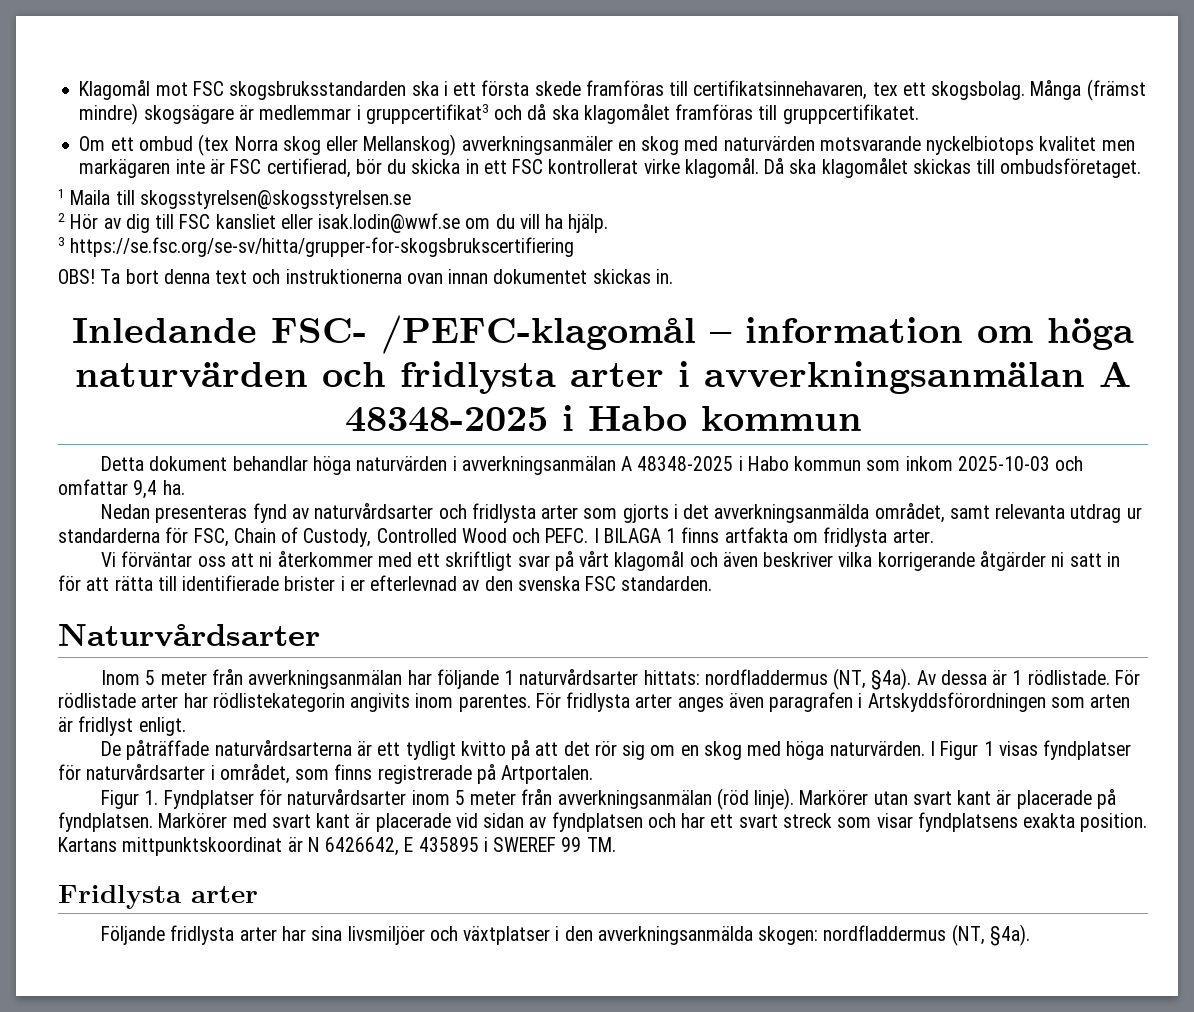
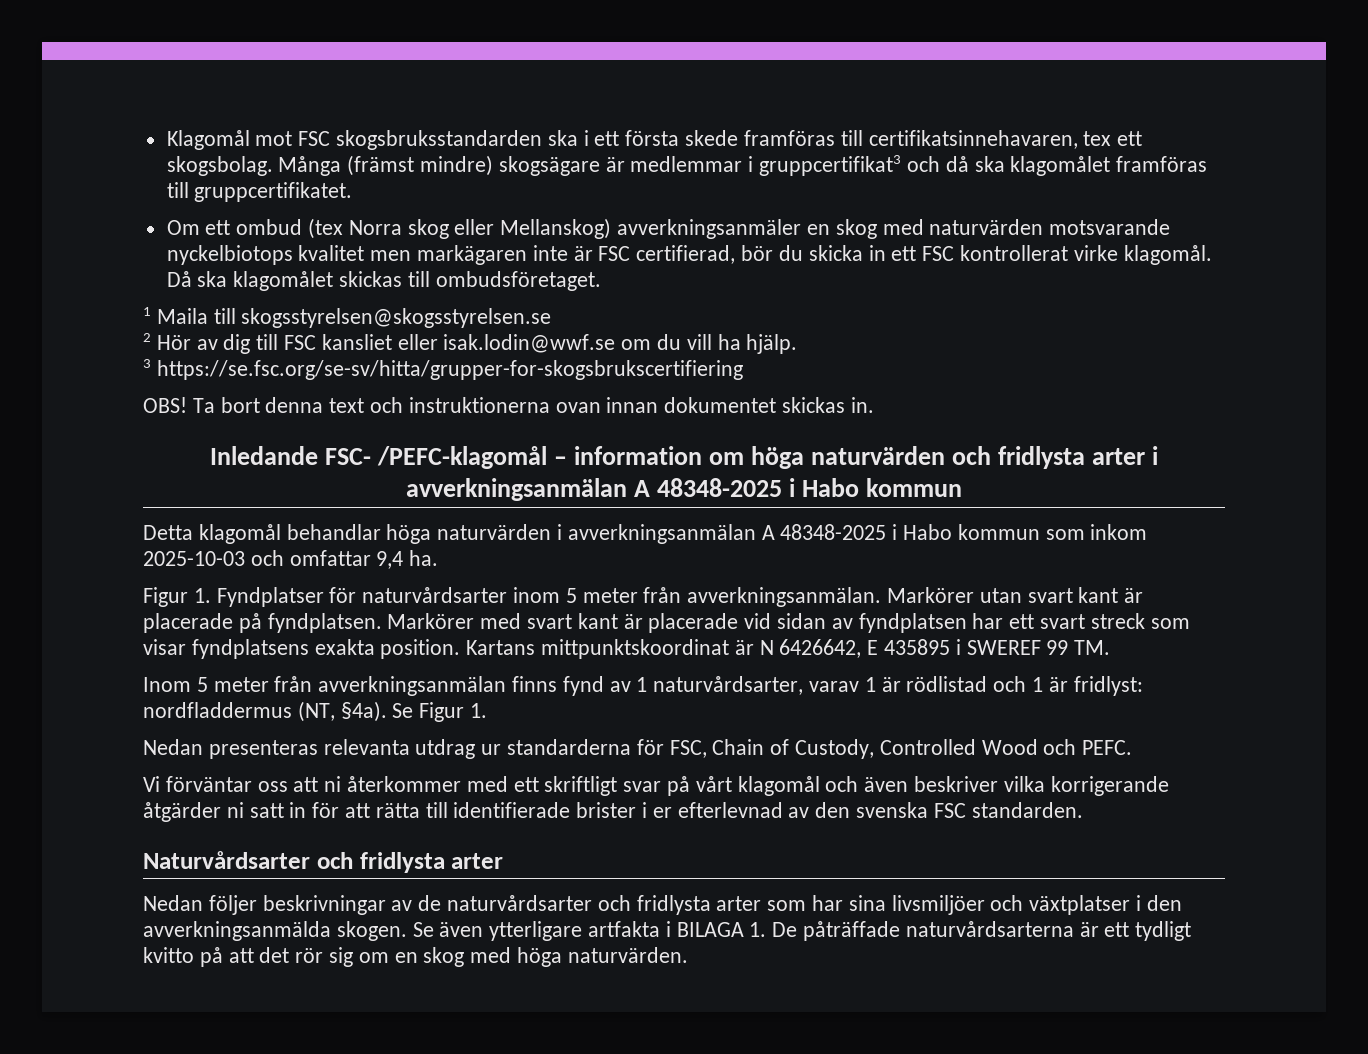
- Detta dokument behandlar höga naturvärden i avverkningsanmälan A 48348-2025 i Habo kommun som inkom 2025-10-03 och omfattar 9,4 ha.
+ Detta klagomål behandlar höga naturvärden i avverkningsanmälan A 48348-2025 i Habo kommun som inkom 2025-10-03 och omfattar 9,4 ha.
- Nedan presenteras fynd av naturvårdsarter och fridlysta arter som gjorts i det avverkningsanmälda området, samt relevanta utdrag ur standarderna för FSC, Chain of Custody, Controlled Wood och PEFC. I BILAGA 1 finns artfakta om fridlysta arter.
+ Figur 1. Fyndplatser för naturvårdsarter inom 5 meter från avverkningsanmälan. Markörer utan svart kant är placerade på fyndplatsen. Markörer med svart kant är placerade vid sidan av fyndplatsen har ett svart streck som visar fyndplatsens exakta position. Kartans mittpunktskoordinat är N 6426642, E 435895 i SWEREF 99 TM.
+ Inom 5 meter från avverkningsanmälan finns fynd av 1 naturvårdsarter, varav 1 är rödlistad och 1 är fridlyst: nordfladdermus (NT, §4a). Se Figur 1.
+ Nedan presenteras relevanta utdrag ur standarderna för FSC, Chain of Custody, Controlled Wood och PEFC.
- Naturvårdsarter
- Inom 5 meter från avverkningsanmälan har följande 1 naturvårdsarter hittats: nordfladdermus (NT, §4a). Av dessa är 1 rödlistade. För rödlistade arter har rödlistekategorin angivits inom parentes. För fridlysta arter anges även paragrafen i Artskyddsförordningen som arten är fridlyst enligt.
- De påträffade naturvårdsarterna är ett tydligt kvitto på att det rör sig om en skog med höga naturvärden. I Figur 1 visas fyndplatser för naturvårdsarter i området, som finns registrerade på Artportalen.
- Figur 1. Fyndplatser för naturvårdsarter inom 5 meter från avverkningsanmälan (röd linje). Markörer utan svart kant är placerade på fyndplatsen. Markörer med svart kant är placerade vid sidan av fyndplatsen och har ett svart streck som visar fyndplatsens exakta position. Kartans mittpunktskoordinat är N 6426642, E 435895 i SWEREF 99 TM.
- Fridlysta arter
- Följande fridlysta arter har sina livsmiljöer och växtplatser i den avverkningsanmälda skogen: nordfladdermus (NT, §4a).
+ Naturvårdsarter och fridlysta arter
+ Nedan följer beskrivningar av de naturvårdsarter och fridlysta arter som har sina livsmiljöer och växtplatser i den avverkningsanmälda skogen. Se även ytterligare artfakta i BILAGA 1. De påträffade naturvårdsarterna är ett tydligt kvitto på att det rör sig om en skog med höga naturvärden.

